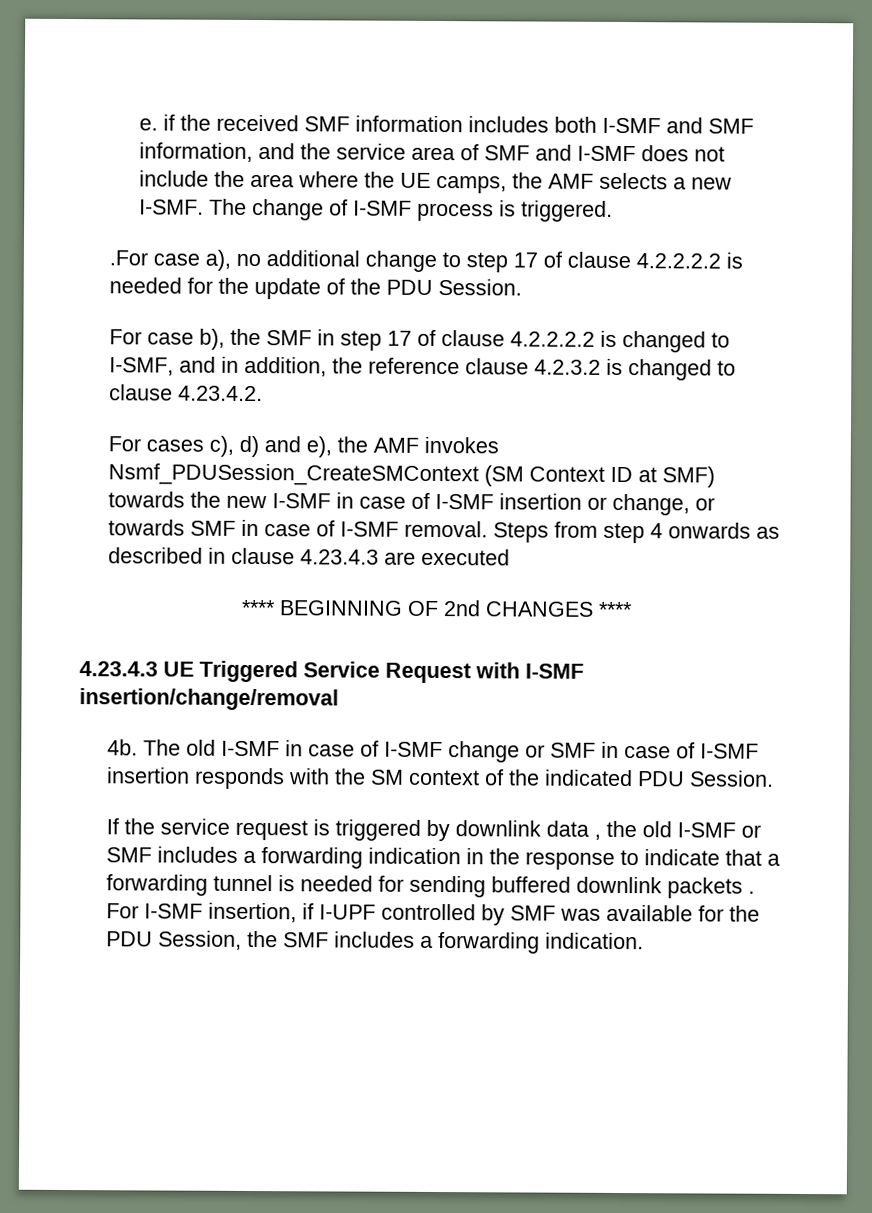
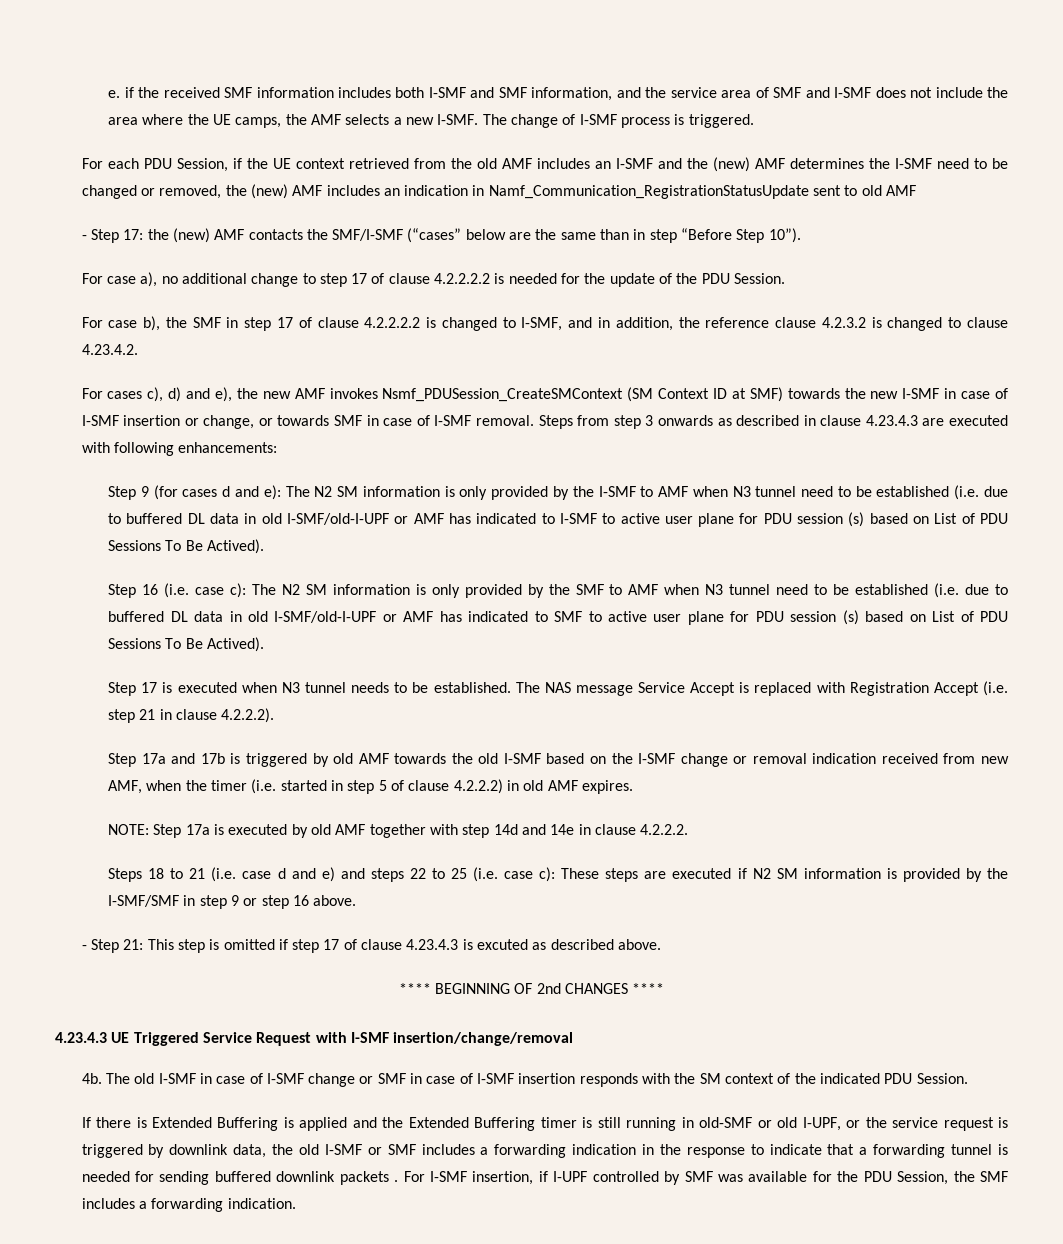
- .For case a), no additional change to step 17 of clause 4.2.2.2.2 is needed for the update of the PDU Session.
+ For each PDU Session, if the UE context retrieved from the old AMF includes an I-SMF and the (new) AMF determines the I-SMF need to be changed or removed, the (new) AMF includes an indication in Namf_Communication_RegistrationStatusUpdate sent to old AMF
+ - Step 17: the (new) AMF contacts the SMF/I-SMF (“cases” below are the same than in step “Before Step 10”).
+ For case a), no additional change to step 17 of clause 4.2.2.2.2 is needed for the update of the PDU Session.
- For cases c), d) and e), the AMF invokes Nsmf_PDUSession_CreateSMContext (SM Context ID at SMF) towards the new I-SMF in case of I-SMF insertion or change, or towards SMF in case of I-SMF removal.
+ For cases c), d) and e), the new AMF invokes Nsmf_PDUSession_CreateSMContext (SM Context ID at SMF) towards the new I-SMF in case of I-SMF insertion or change, or towards SMF in case of I-SMF removal.
- Steps from step 4 onwards as described in clause 4.23.4.3 are executed
+ Steps from step 3 onwards as described in clause 4.23.4.3 are executed with following enhancements:
+ Step 9 (for cases d and e): The N2 SM information is only provided by the I-SMF to AMF when N3 tunnel need to be established (i.e. due to buffered DL data in old I-SMF/old-I-UPF or AMF has indicated to I-SMF to active user plane for PDU session (s) based on List of PDU Sessions To Be Actived).
+ Step 16 (i.e. case c): The N2 SM information is only provided by the SMF to AMF when N3 tunnel need to be established (i.e. due to buffered DL data in old I-SMF/old-I-UPF or AMF has indicated to SMF to active user plane for PDU session (s) based on List of PDU Sessions To Be Actived).
+ Step 17 is executed when N3 tunnel needs to be established. The NAS message Service Accept is replaced with Registration Accept (i.e. step 21 in clause 4.2.2.2).
+ Step 17a and 17b is triggered by old AMF towards the old I-SMF based on the I-SMF change or removal indication received from new AMF, when the timer (i.e. started in step 5 of clause 4.2.2.2) in old AMF expires.
+ NOTE: Step 17a is executed by old AMF together with step 14d and 14e in clause 4.2.2.2.
+ Steps 18 to 21 (i.e. case d and e) and steps 22 to 25 (i.e. case c): These steps are executed if N2 SM information is provided by the I-SMF/SMF in step 9 or step 16 above.
+ - Step 21: This step is omitted if step 17 of clause 4.23.4.3 is excuted as described above.
- If the service request is triggered by downlink data , the old I-SMF or SMF includes a forwarding indication in the response to indicate that a forwarding tunnel is needed for sending buffered downlink packets .
+ If there is Extended Buffering is applied and the Extended Buffering timer is still running in old-SMF or old I-UPF, or the service request is triggered by downlink data, the old I-SMF or SMF includes a forwarding indication in the response to indicate that a forwarding tunnel is needed for sending buffered downlink packets .

